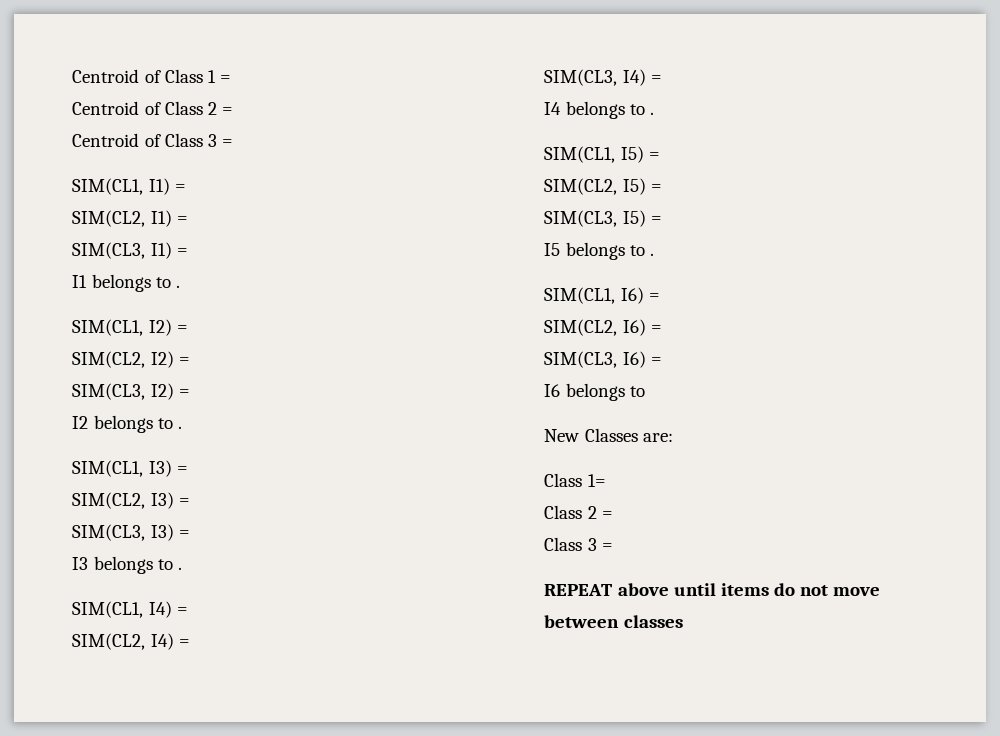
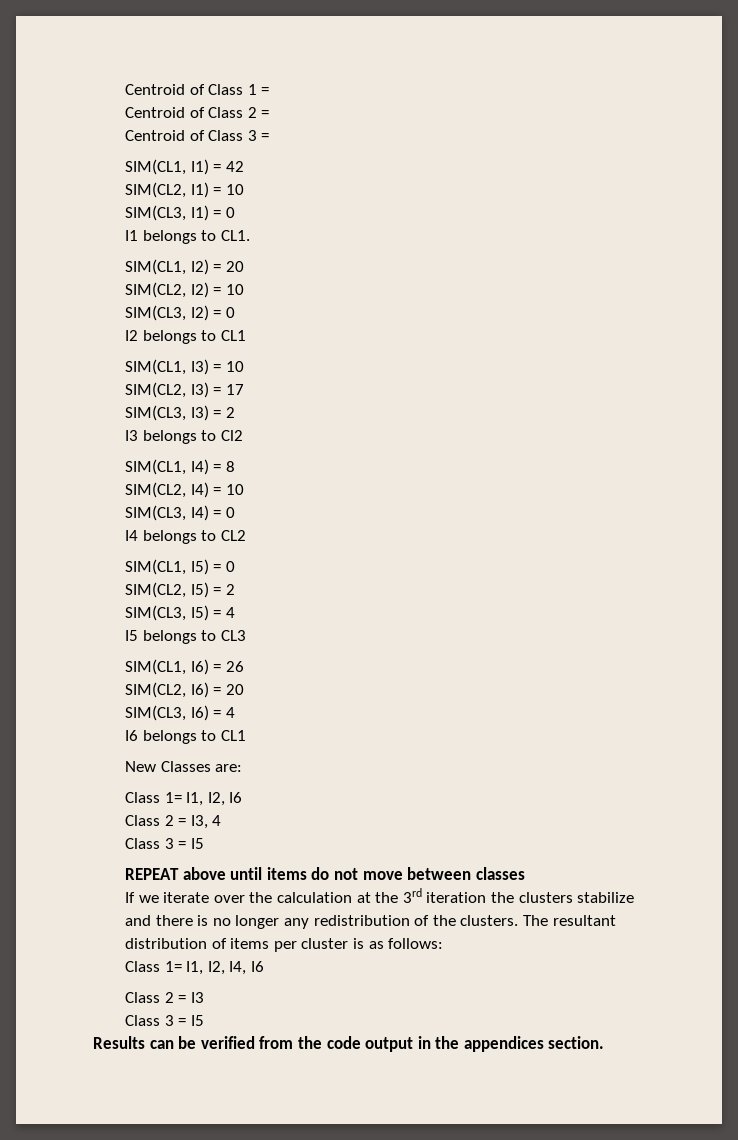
- SIM(CL1, I1) =
+ SIM(CL1, I1) = 42
- SIM(CL2, I1) =
+ SIM(CL2, I1) = 10
- SIM(CL3, I1) =
+ SIM(CL3, I1) = 0
- I1 belongs to .
+ I1 belongs to CL1.
- SIM(CL1, I2) =
+ SIM(CL1, I2) = 20
- SIM(CL2, I2) =
+ SIM(CL2, I2) = 10
- SIM(CL3, I2) =
+ SIM(CL3, I2) = 0
- I2 belongs to .
+ I2 belongs to CL1
- SIM(CL1, I3) =
+ SIM(CL1, I3) = 10
- SIM(CL2, I3) =
+ SIM(CL2, I3) = 17
- SIM(CL3, I3) =
+ SIM(CL3, I3) = 2
- I3 belongs to .
+ I3 belongs to Cl2
- SIM(CL1, I4) =
+ SIM(CL1, I4) = 8
- SIM(CL2, I4) =
+ SIM(CL2, I4) = 10
- SIM(CL3, I4) =
+ SIM(CL3, I4) = 0
- I4 belongs to .
+ I4 belongs to CL2
- SIM(CL1, I5) =
+ SIM(CL1, I5) = 0
- SIM(CL2, I5) =
+ SIM(CL2, I5) = 2
- SIM(CL3, I5) =
+ SIM(CL3, I5) = 4
- I5 belongs to .
+ I5 belongs to CL3
- SIM(CL1, I6) =
+ SIM(CL1, I6) = 26
- SIM(CL2, I6) =
+ SIM(CL2, I6) = 20
- SIM(CL3, I6) =
+ SIM(CL3, I6) = 4
- I6 belongs to
+ I6 belongs to CL1
- Class 1=
- Class 2 =
- Class 3 =
+ Class 1= I1, I2, I6
+ Class 2 = I3, 4
+ Class 3 = I5
+ If we iterate over the calculation at the 3rd iteration the clusters stabilize and there is no longer any redistribution of the clusters. The resultant distribution of items per cluster is as follows:
+ Class 1= I1, I2, I4, I6
+ Class 2 = I3
+ Class 3 = I5
+ Results can be verified from the code output in the appendices section.

